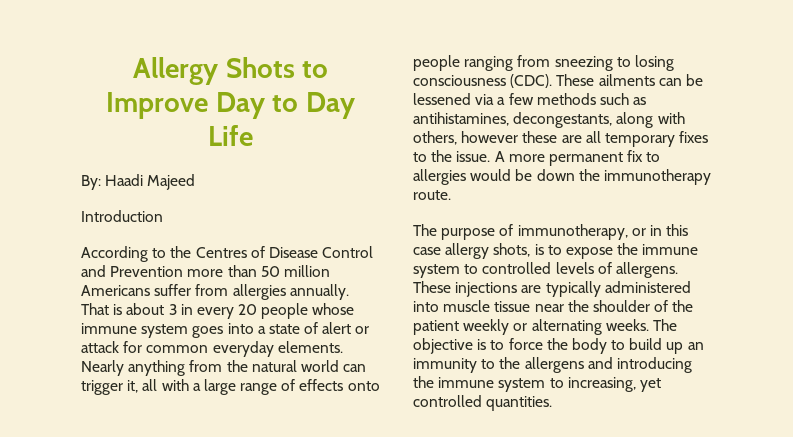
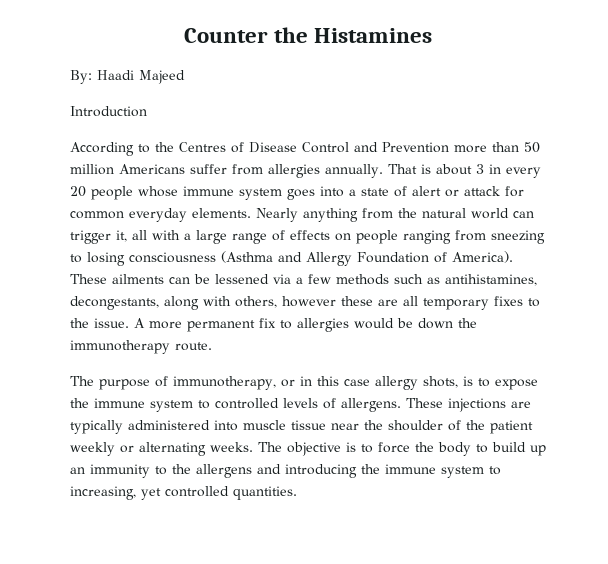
- Allergy Shots to Improve Day to Day Life
+ Counter the Histamines
- Nearly anything from the natural world can trigger it, all with a large range of effects onto people ranging from sneezing to losing consciousness (CDC).
+ Nearly anything from the natural world can trigger it, all with a large range of effects on people ranging from sneezing to losing consciousness (Asthma and Allergy Foundation of America).

